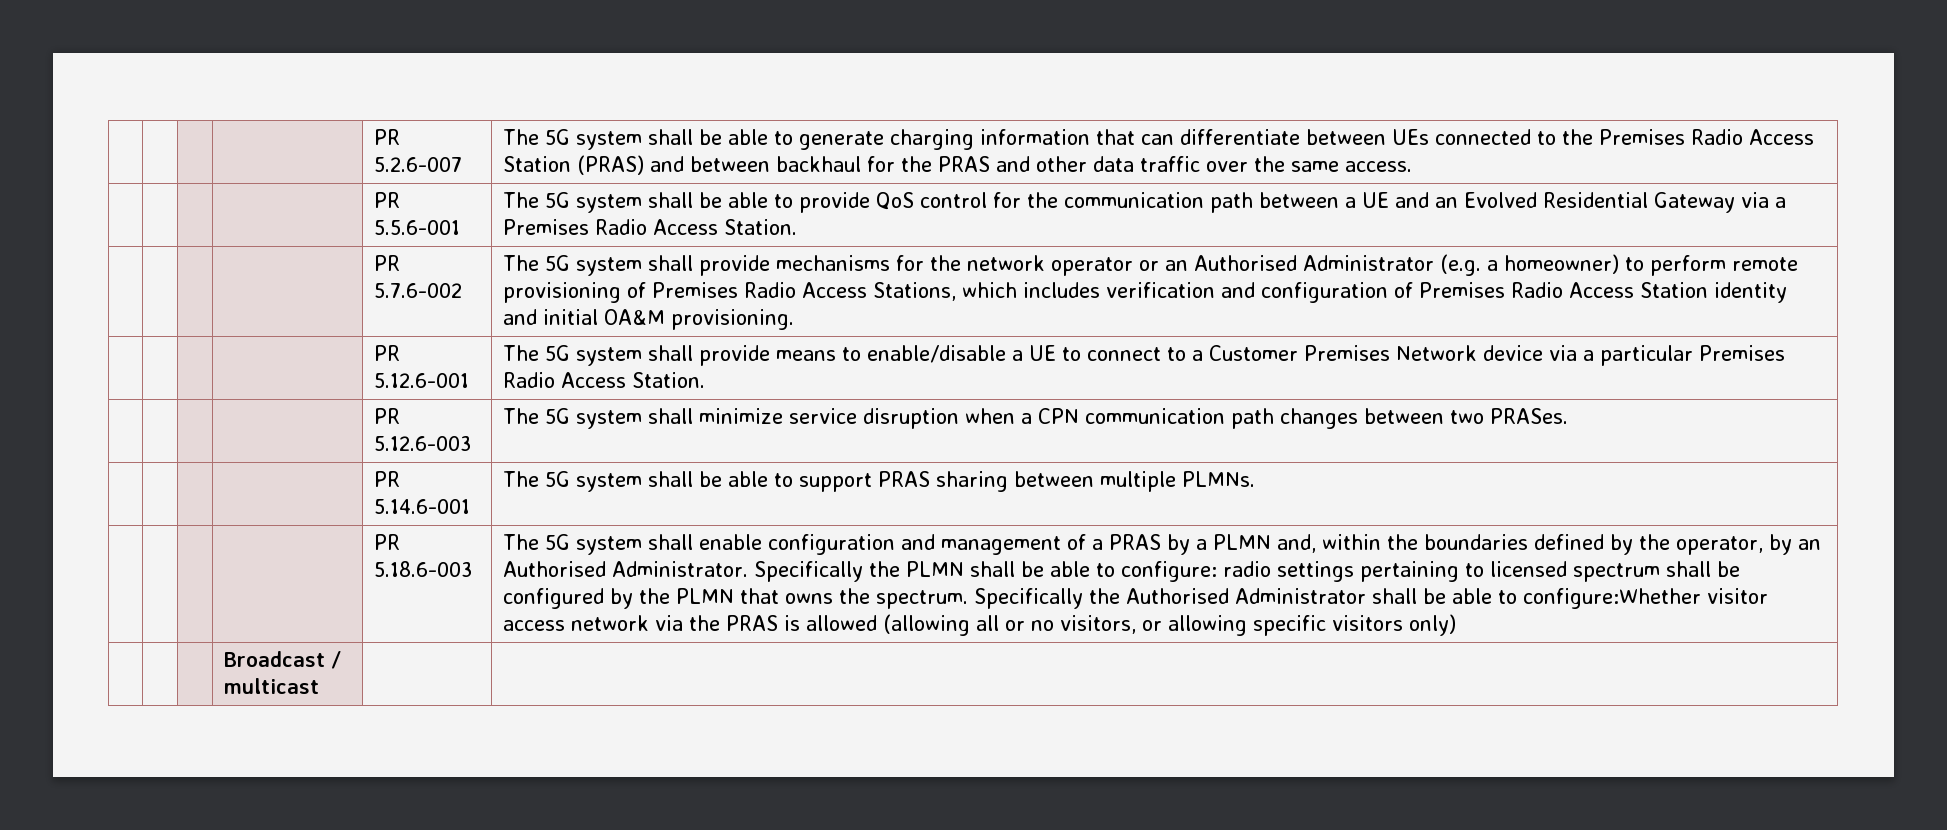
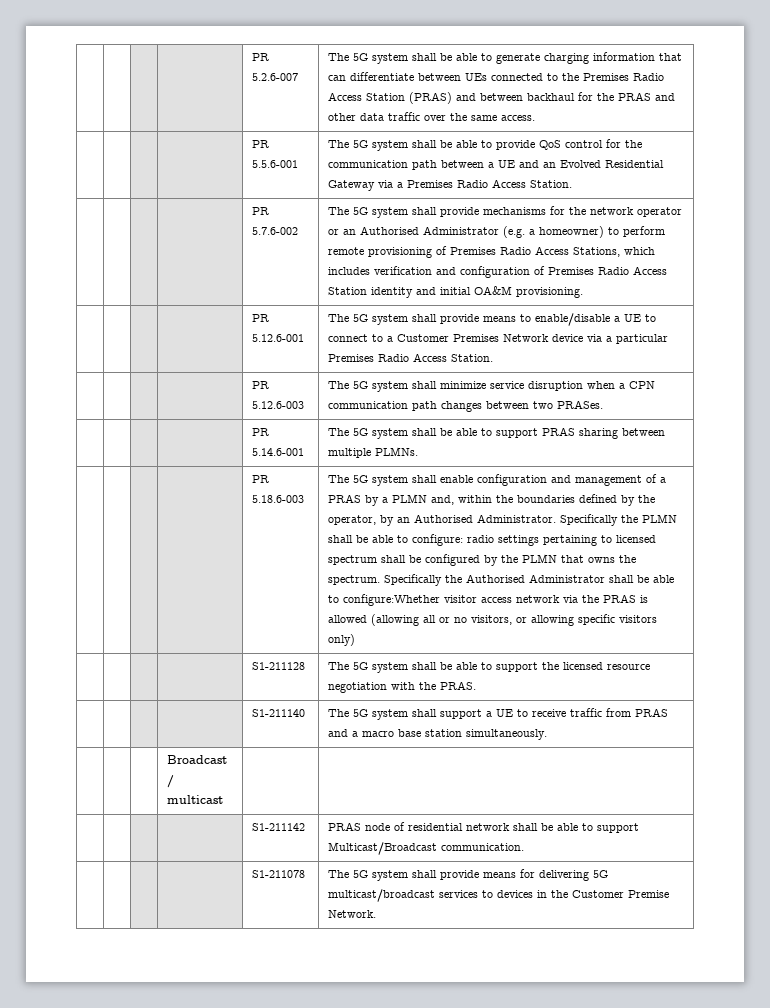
+ | | | | S1-211128 | The 5G system shall be able to support the licensed resource negotiation with the PRAS.
+ | | | | S1-211140 | The 5G system shall support a UE to receive traffic from PRAS and a macro base station simultaneously.
  | | | Broadcast / multicast | |
+ | | | | S1-211142 | PRAS node of residential network shall be able to support Multicast/Broadcast communication.
+ | | | | S1-211078 | The 5G system shall provide means for delivering 5G multicast/broadcast services to devices in the Customer Premise Network.

